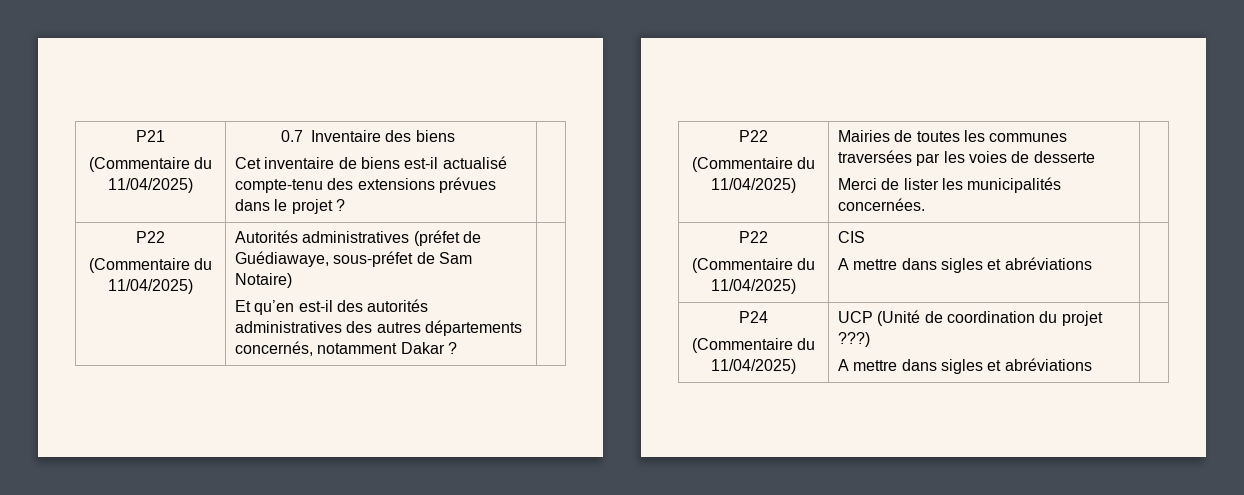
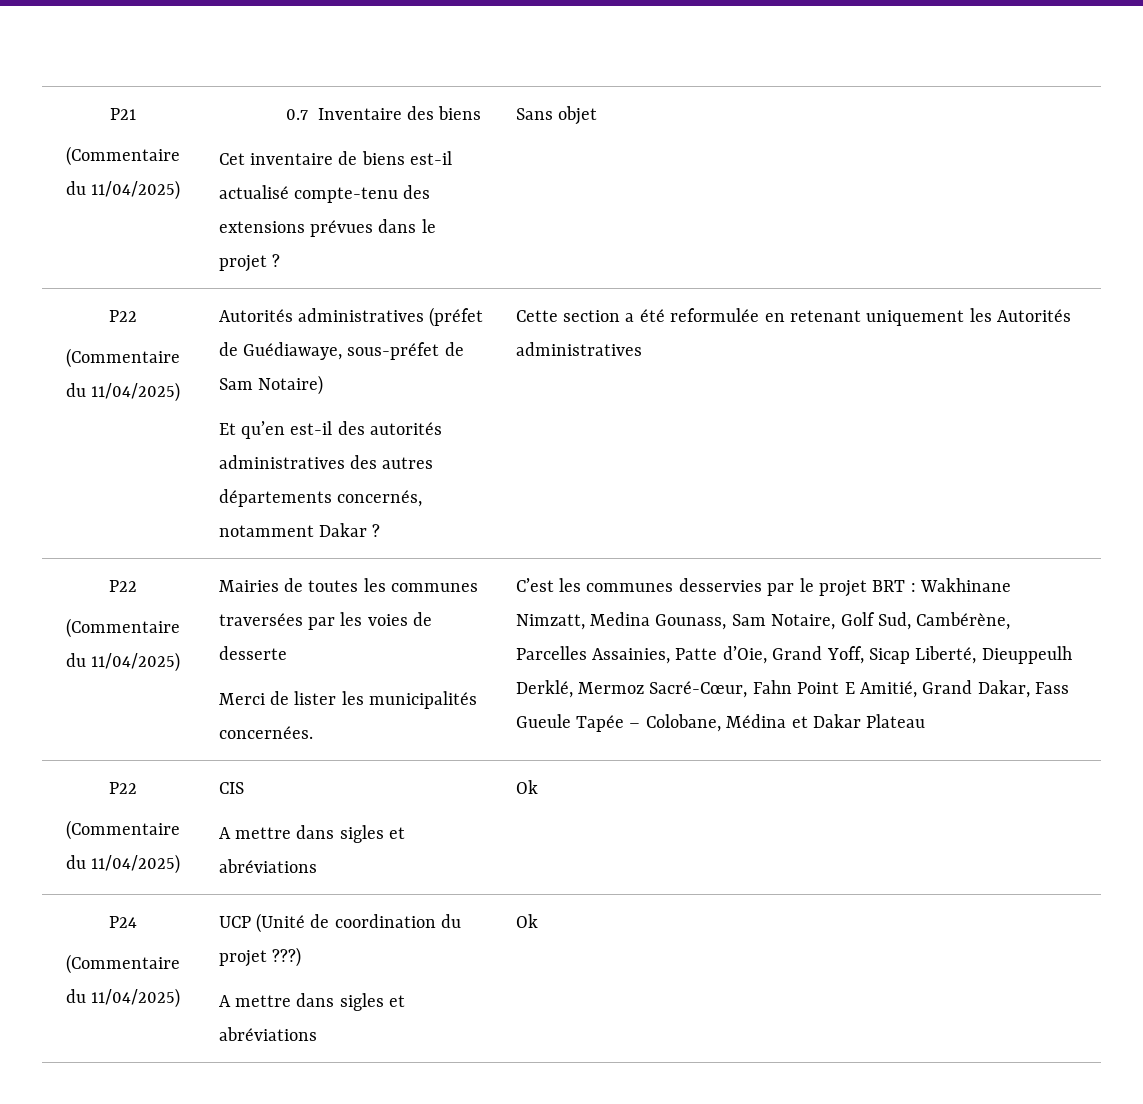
  P21
  (Commentaire du 11/04/2025) | 0.7 Inventaire des biens
- Cet inventaire de biens est-il actualisé compte-tenu des extensions prévues dans le projet ? |
+ Cet inventaire de biens est-il actualisé compte-tenu des extensions prévues dans le projet ? | Sans objet
  P22
  (Commentaire du 11/04/2025) | Autorités administratives (préfet de Guédiawaye, sous-préfet de Sam Notaire)
- Et qu’en est-il des autorités administratives des autres départements concernés, notamment Dakar ? |
+ Et qu’en est-il des autorités administratives des autres départements concernés, notamment Dakar ? | Cette section a été reformulée en retenant uniquement les Autorités administratives
- Merci de lister les municipalités concernées. |
+ Merci de lister les municipalités concernées. | C’est les communes desservies par le projet BRT : Wakhinane Nimzatt, Medina Gounass, Sam Notaire, Golf Sud, Cambérène, Parcelles Assainies, Patte d’Oie, Grand Yoff, Sicap Liberté, Dieuppeulh Derklé, Mermoz Sacré-Cœur, Fahn Point E Amitié, Grand Dakar, Fass Gueule Tapée – Colobane, Médina et Dakar Plateau
  P22
  (Commentaire du 11/04/2025) | CIS
- A mettre dans sigles et abréviations |
+ A mettre dans sigles et abréviations | Ok
  P24
  (Commentaire du 11/04/2025) | UCP (Unité de coordination du projet ???)
- A mettre dans sigles et abréviations |
+ A mettre dans sigles et abréviations | Ok

